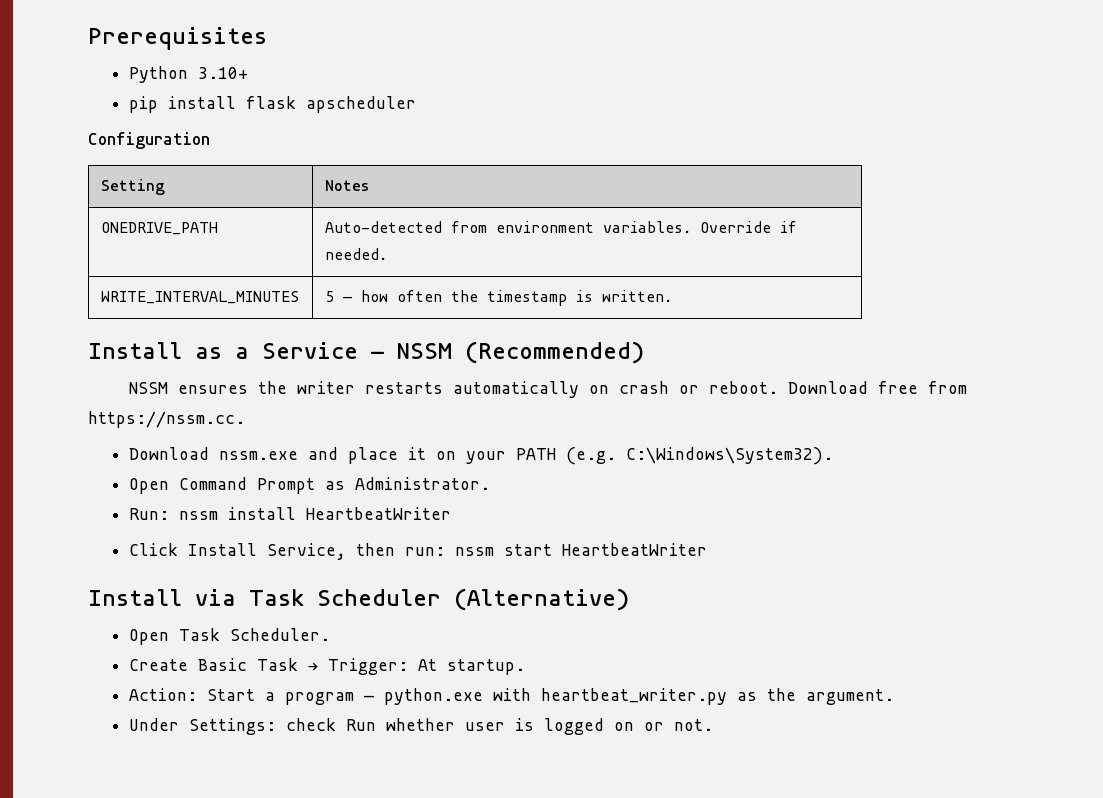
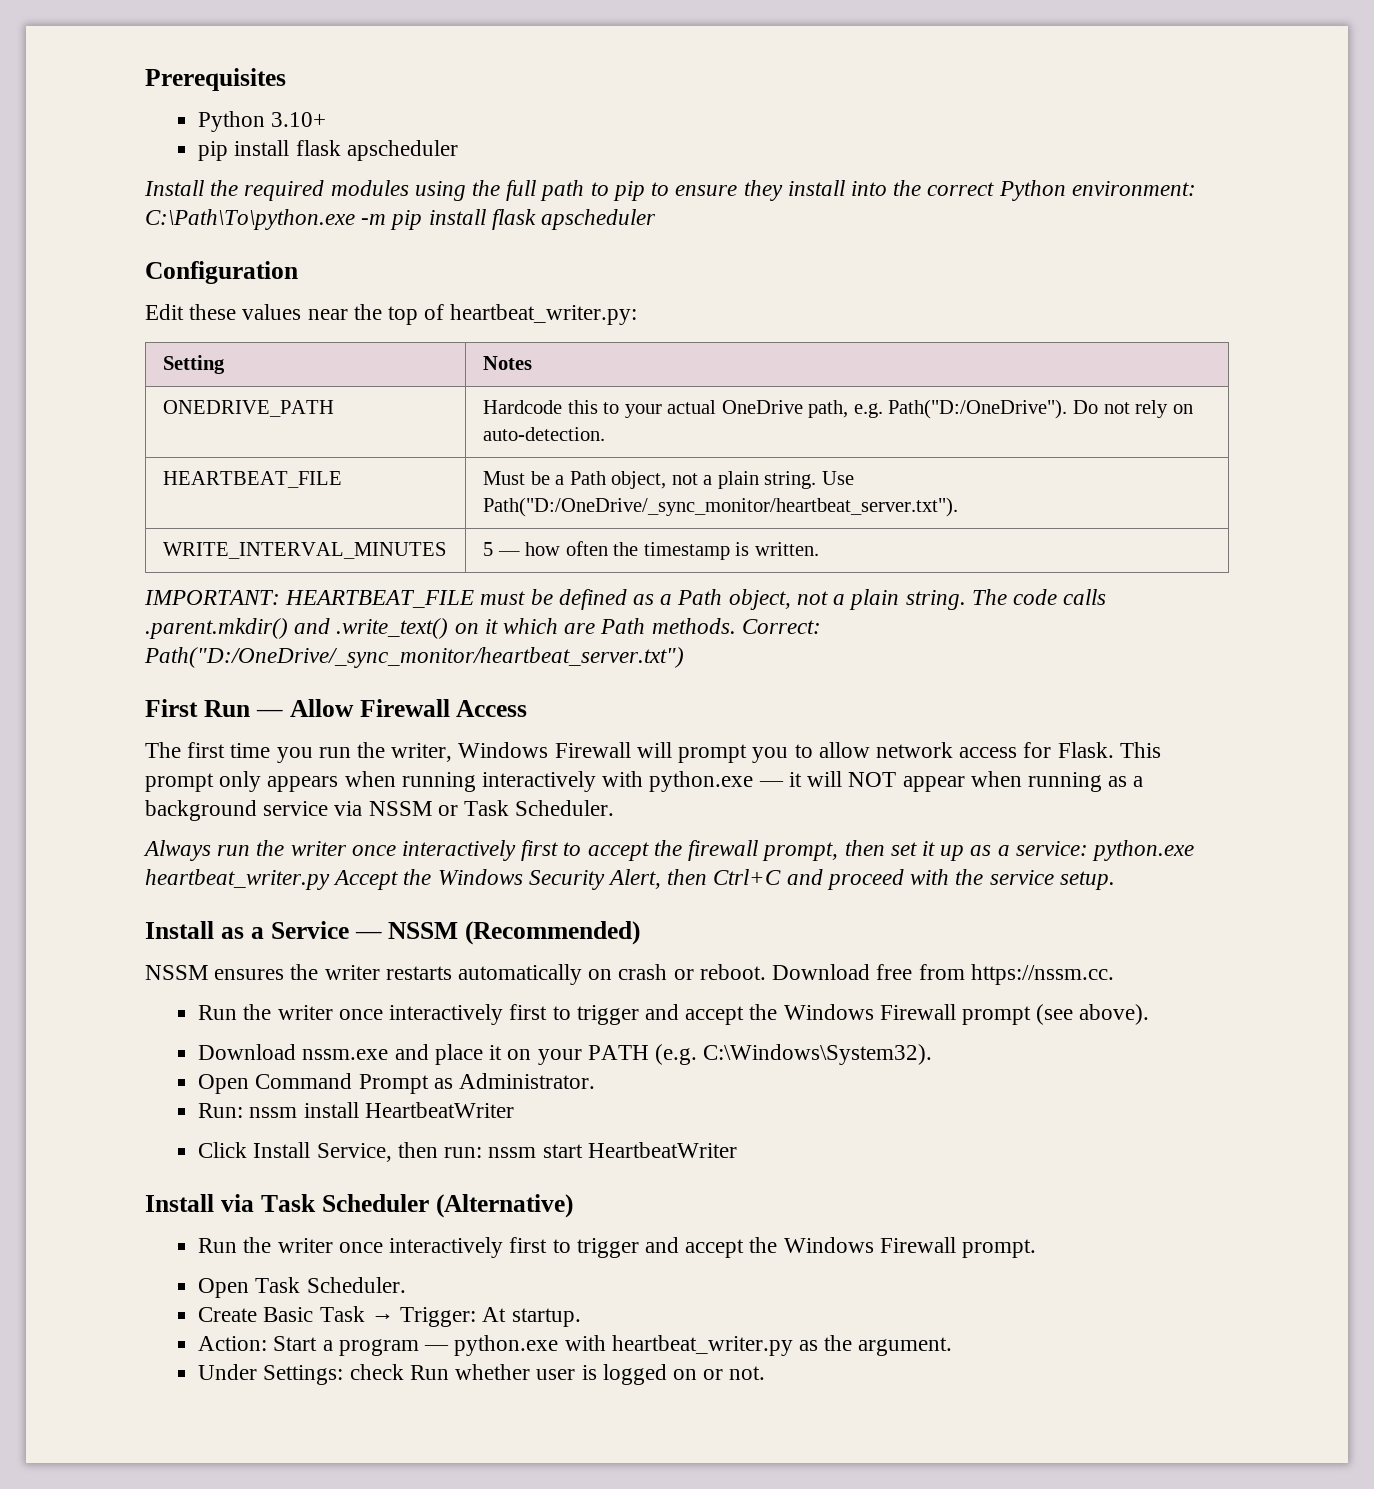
+ Install the required modules using the full path to pip to ensure they install into the correct Python environment: C:\Path\To\python.exe -m pip install flask apscheduler
  Configuration
+ Edit these values near the top of heartbeat_writer.py:
  Setting | Notes
- ONEDRIVE_PATH | Auto-detected from environment variables. Override if needed.
+ ONEDRIVE_PATH | Hardcode this to your actual OneDrive path, e.g. Path("D:/OneDrive"). Do not rely on auto-detection.
+ HEARTBEAT_FILE | Must be a Path object, not a plain string. Use Path("D:/OneDrive/_sync_monitor/heartbeat_server.txt").
+ IMPORTANT: HEARTBEAT_FILE must be defined as a Path object, not a plain string. The code calls .parent.mkdir() and .write_text() on it which are Path methods. Correct: Path("D:/OneDrive/_sync_monitor/heartbeat_server.txt")
+ First Run — Allow Firewall Access
+ The first time you run the writer, Windows Firewall will prompt you to allow network access for Flask. This prompt only appears when running interactively with python.exe — it will NOT appear when running as a background service via NSSM or Task Scheduler.
+ Always run the writer once interactively first to accept the firewall prompt, then set it up as a service: python.exe heartbeat_writer.py Accept the Windows Security Alert, then Ctrl+C and proceed with the service setup.
+ Run the writer once interactively first to trigger and accept the Windows Firewall prompt (see above).
+ Run the writer once interactively first to trigger and accept the Windows Firewall prompt.

